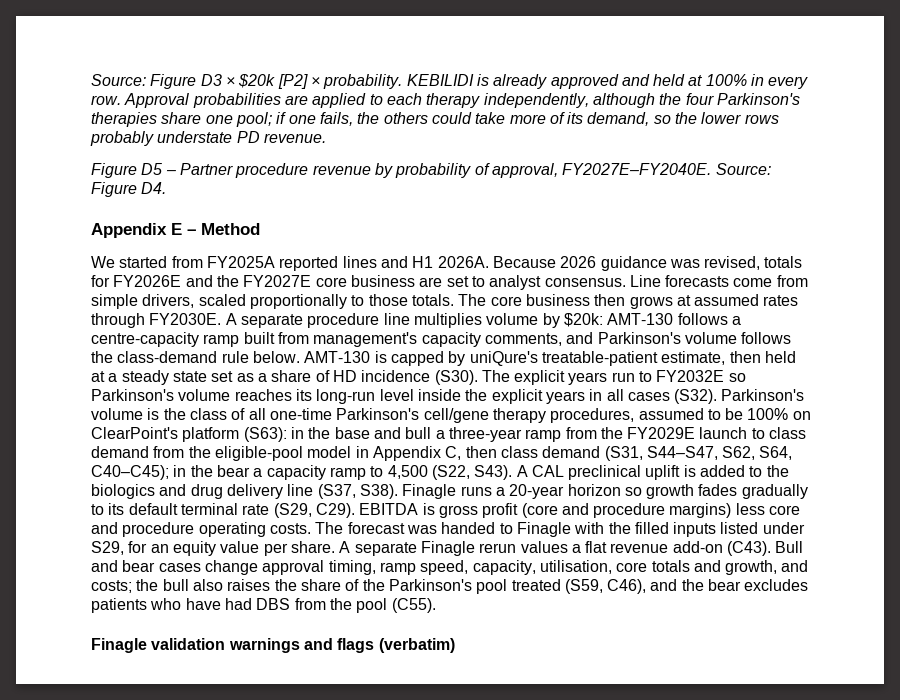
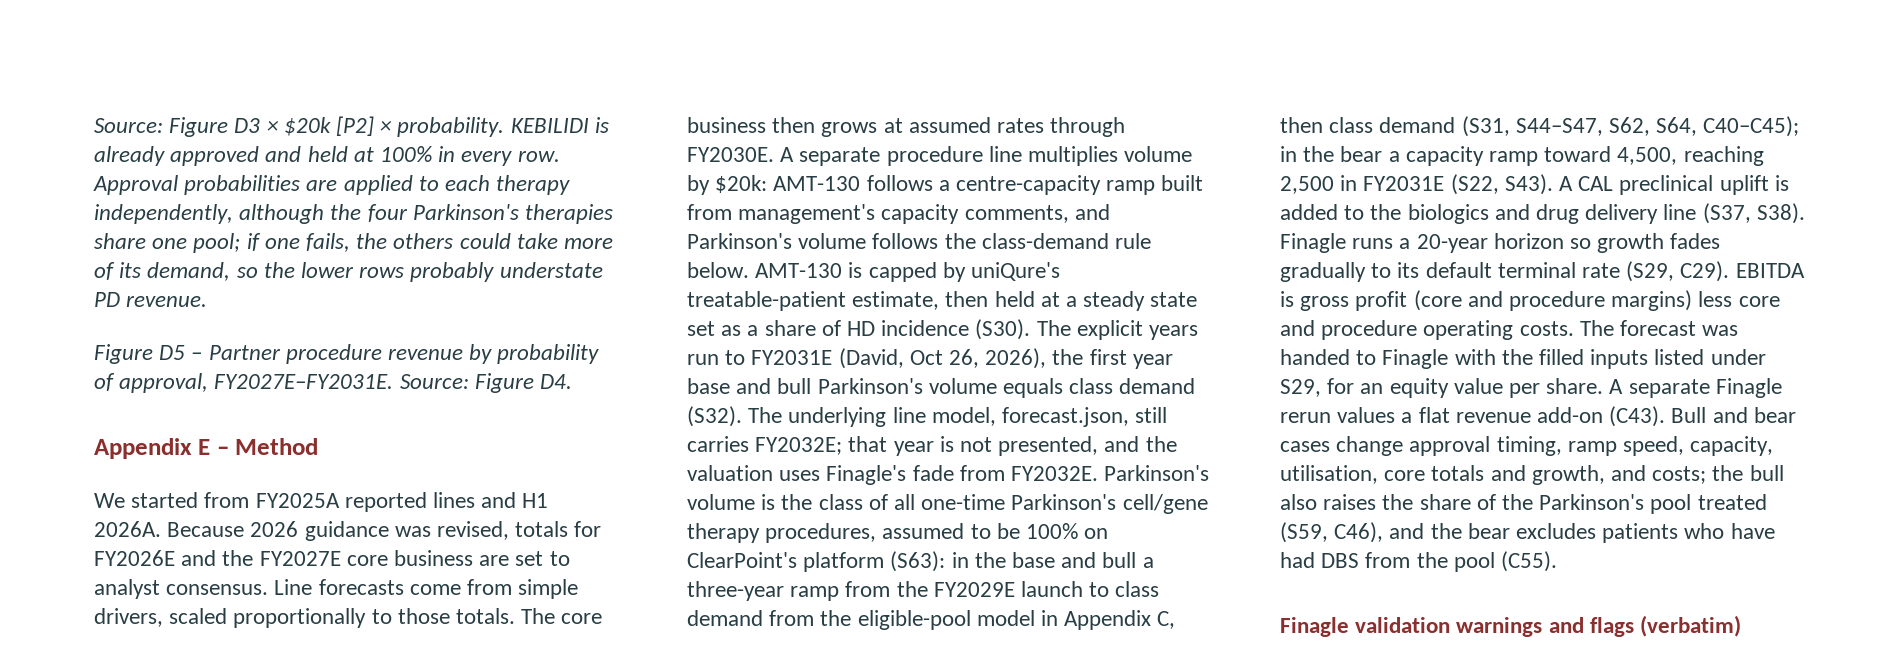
- Figure D5 – Partner procedure revenue by probability of approval, FY2027E–FY2040E.
+ Figure D5 – Partner procedure revenue by probability of approval, FY2027E–FY2031E.
- The explicit years run to FY2032E so Parkinson's volume reaches its long-run level inside the explicit years in all cases (S32).
+ The explicit years run to FY2031E (David, Oct 26, 2026), the first year base and bull Parkinson's volume equals class demand (S32). The underlying line model, forecast.json, still carries FY2032E; that year is not presented, and the valuation uses Finagle's fade from FY2032E.
- Parkinson's volume is the class of all one-time Parkinson's cell/gene therapy procedures, assumed to be 100% on ClearPoint's platform (S63): in the base and bull a three-year ramp from the FY2029E launch to class demand from the eligible-pool model in Appendix C, then class demand (S31, S44–S47, S62, S64, C40–C45); in the bear a capacity ramp to 4,500 (S22, S43).
+ Parkinson's volume is the class of all one-time Parkinson's cell/gene therapy procedures, assumed to be 100% on ClearPoint's platform (S63): in the base and bull a three-year ramp from the FY2029E launch to class demand from the eligible-pool model in Appendix C, then class demand (S31, S44–S47, S62, S64, C40–C45); in the bear a capacity ramp toward 4,500, reaching 2,500 in FY2031E (S22, S43).

